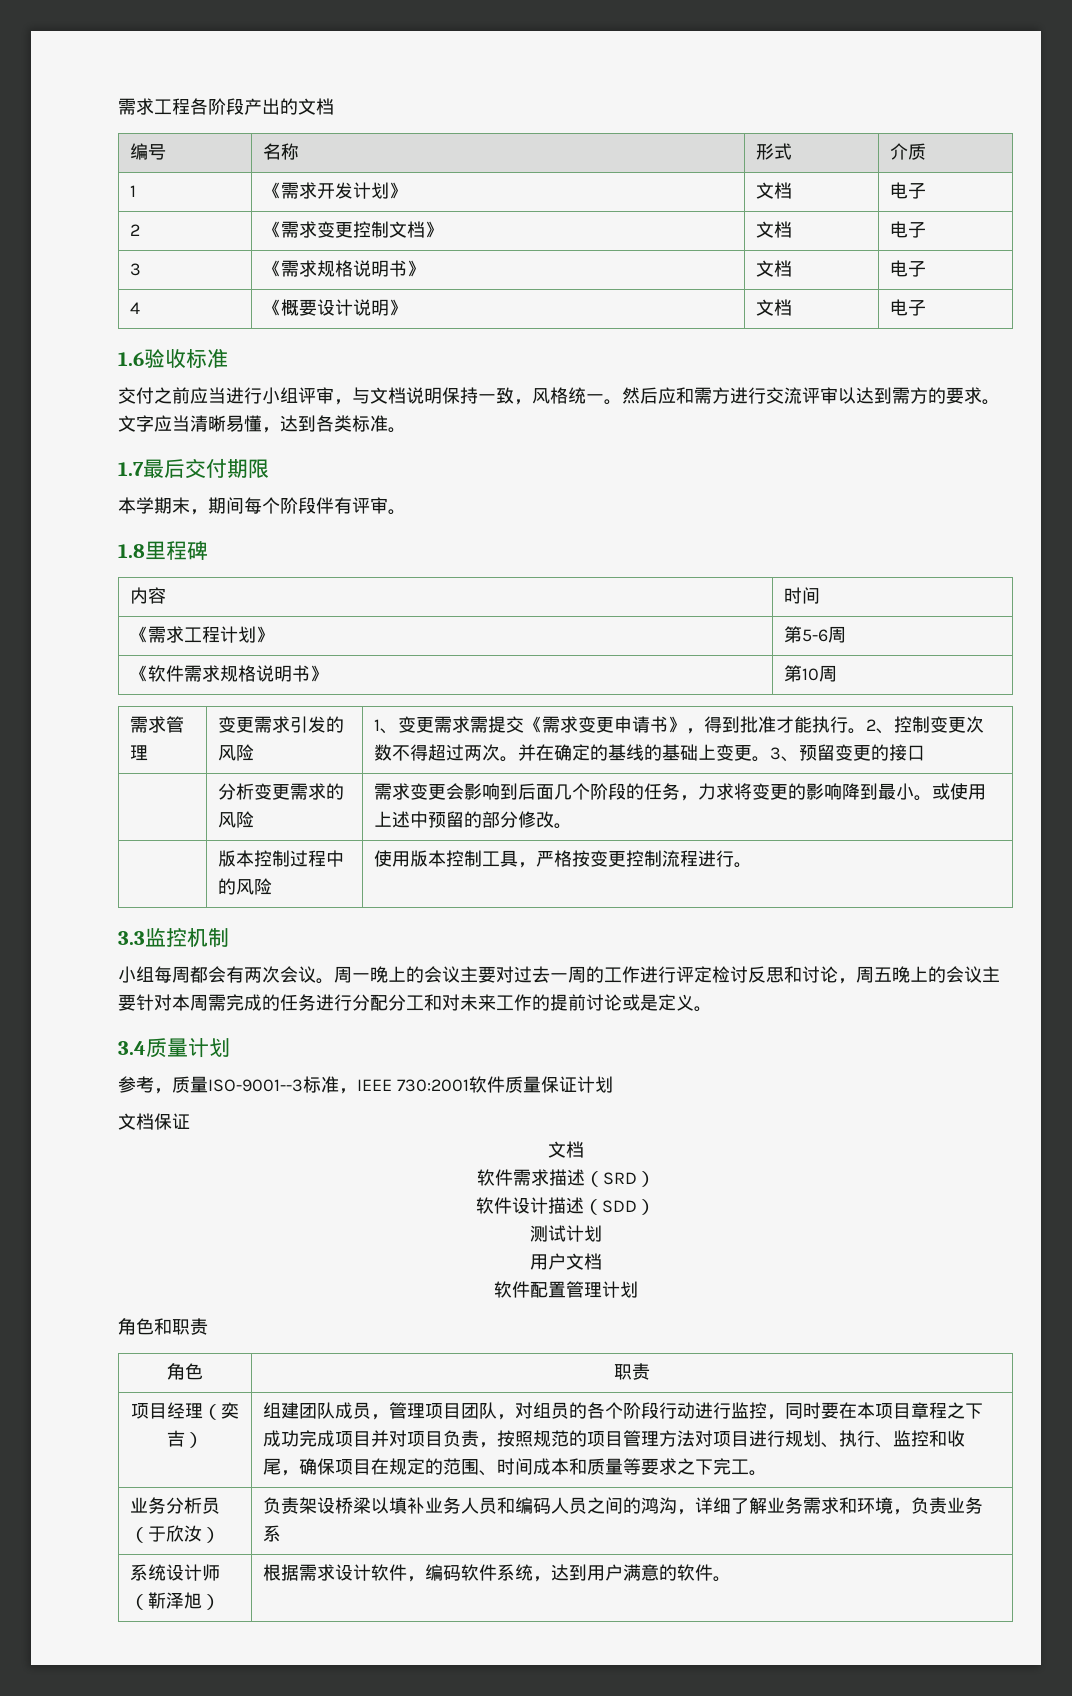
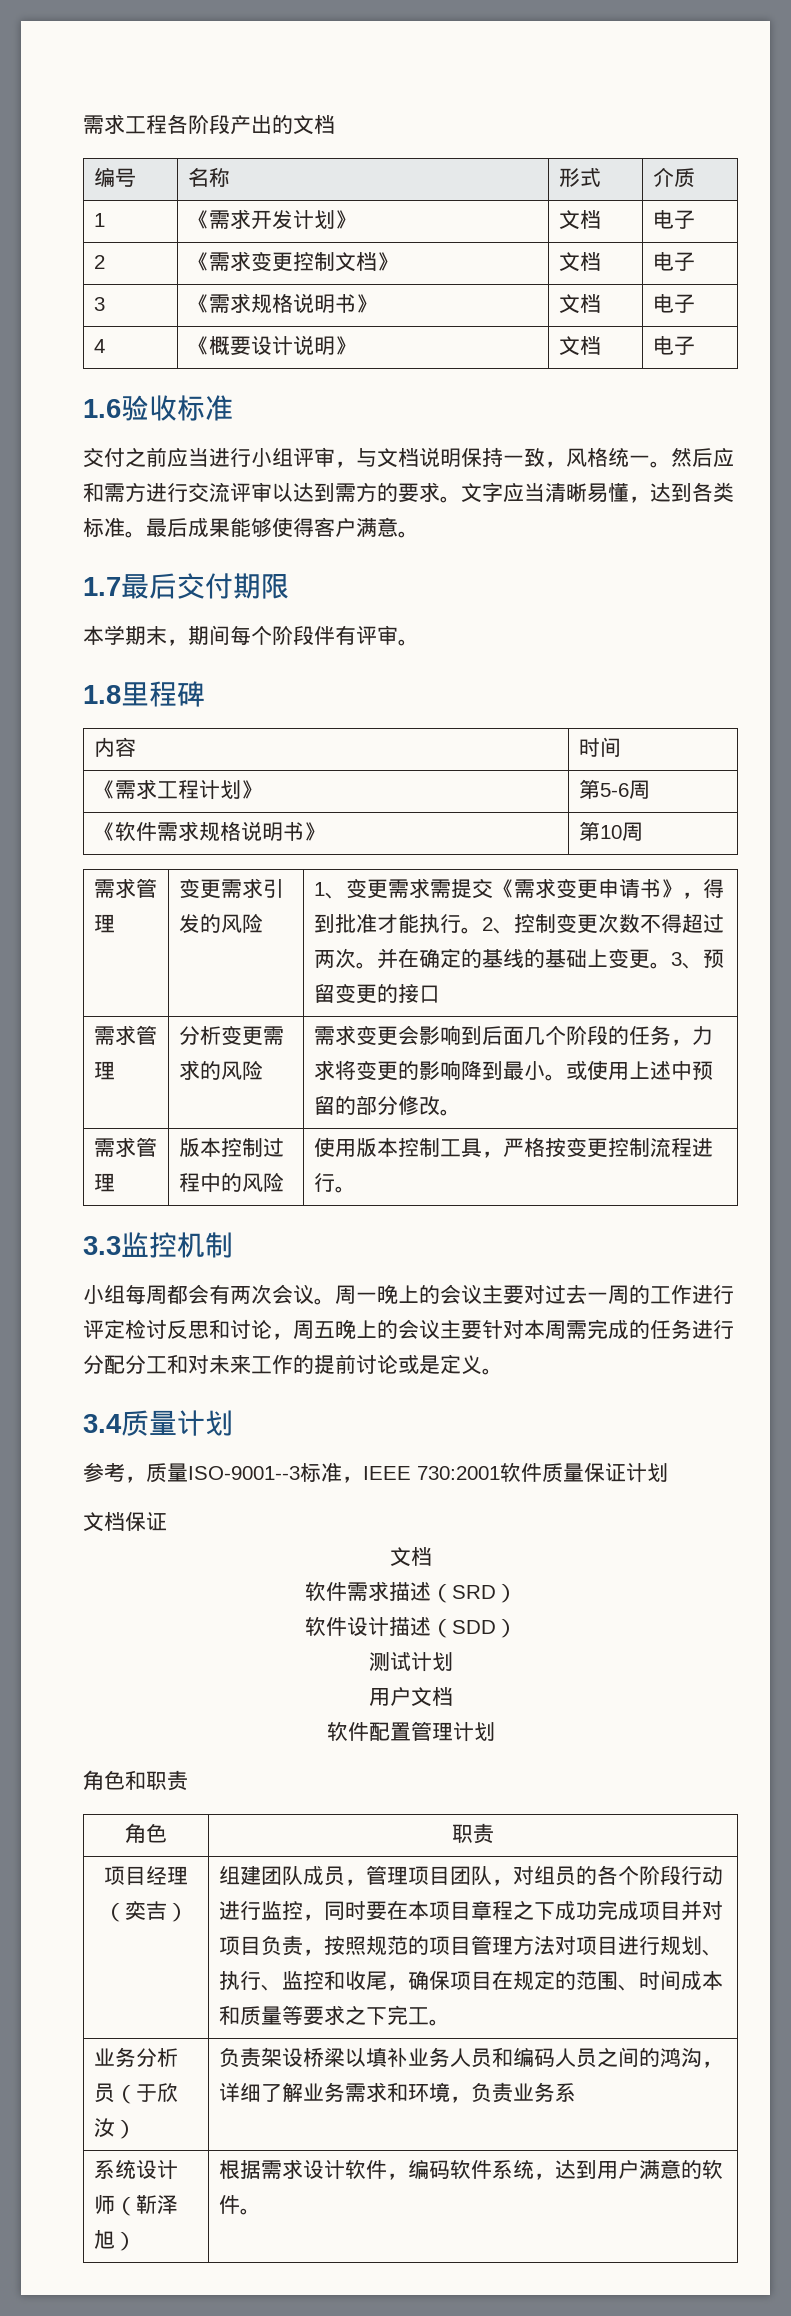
+ 最后成果能够使得客户满意。
- | 分析变更需求的风险 | 需求变更会影响到后面几个阶段的任务，力求将变更的影响降到最小。或使用上述中预留的部分修改。
+ 需求管理 | 分析变更需求的风险 | 需求变更会影响到后面几个阶段的任务，力求将变更的影响降到最小。或使用上述中预留的部分修改。
- | 版本控制过程中的风险 | 使用版本控制工具，严格按变更控制流程进行。
+ 需求管理 | 版本控制过程中的风险 | 使用版本控制工具，严格按变更控制流程进行。

